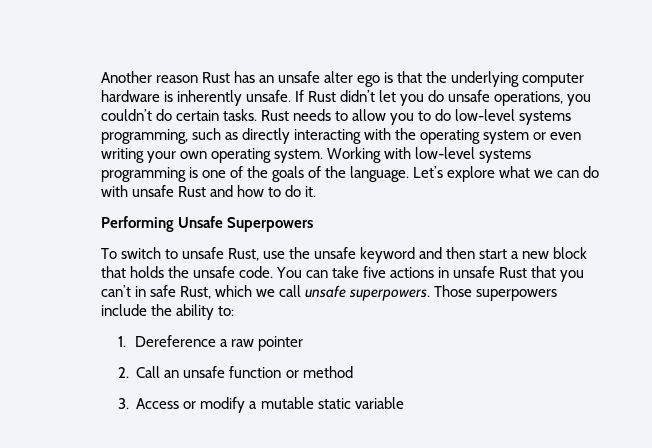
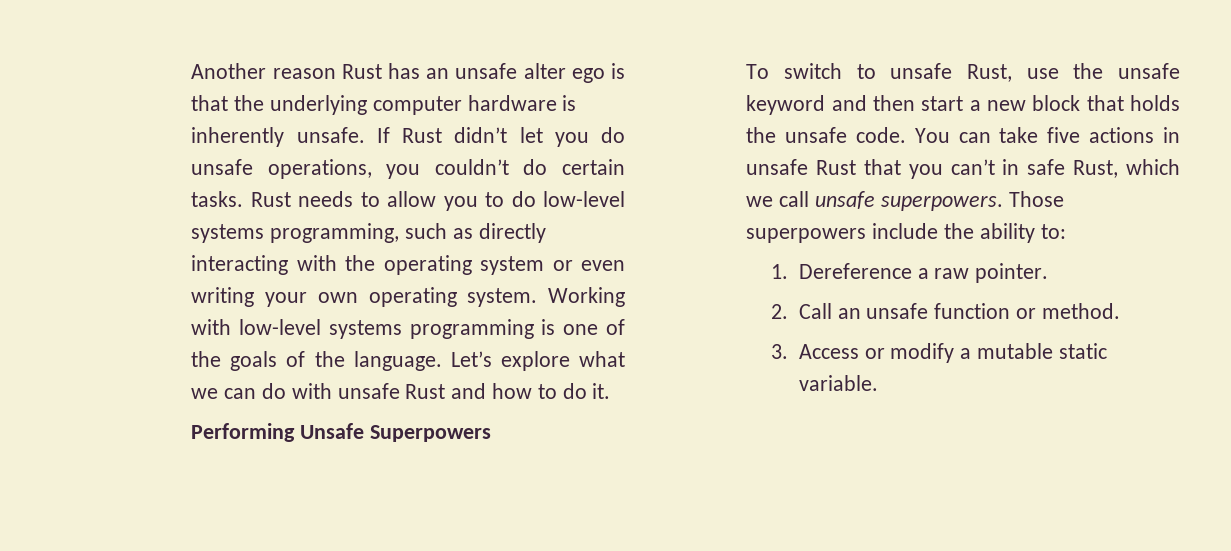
- 1. Dereference a raw pointer
+ 1. Dereference a raw pointer.
- 2. Call an unsafe function or method
+ 2. Call an unsafe function or method.
- 3. Access or modify a mutable static variable
+ 3. Access or modify a mutable static variable.

